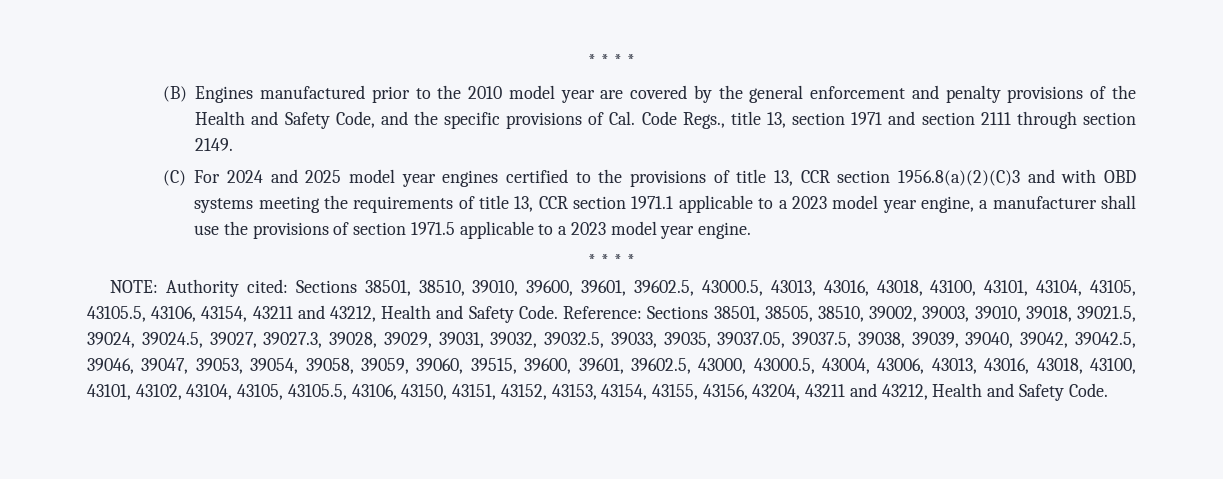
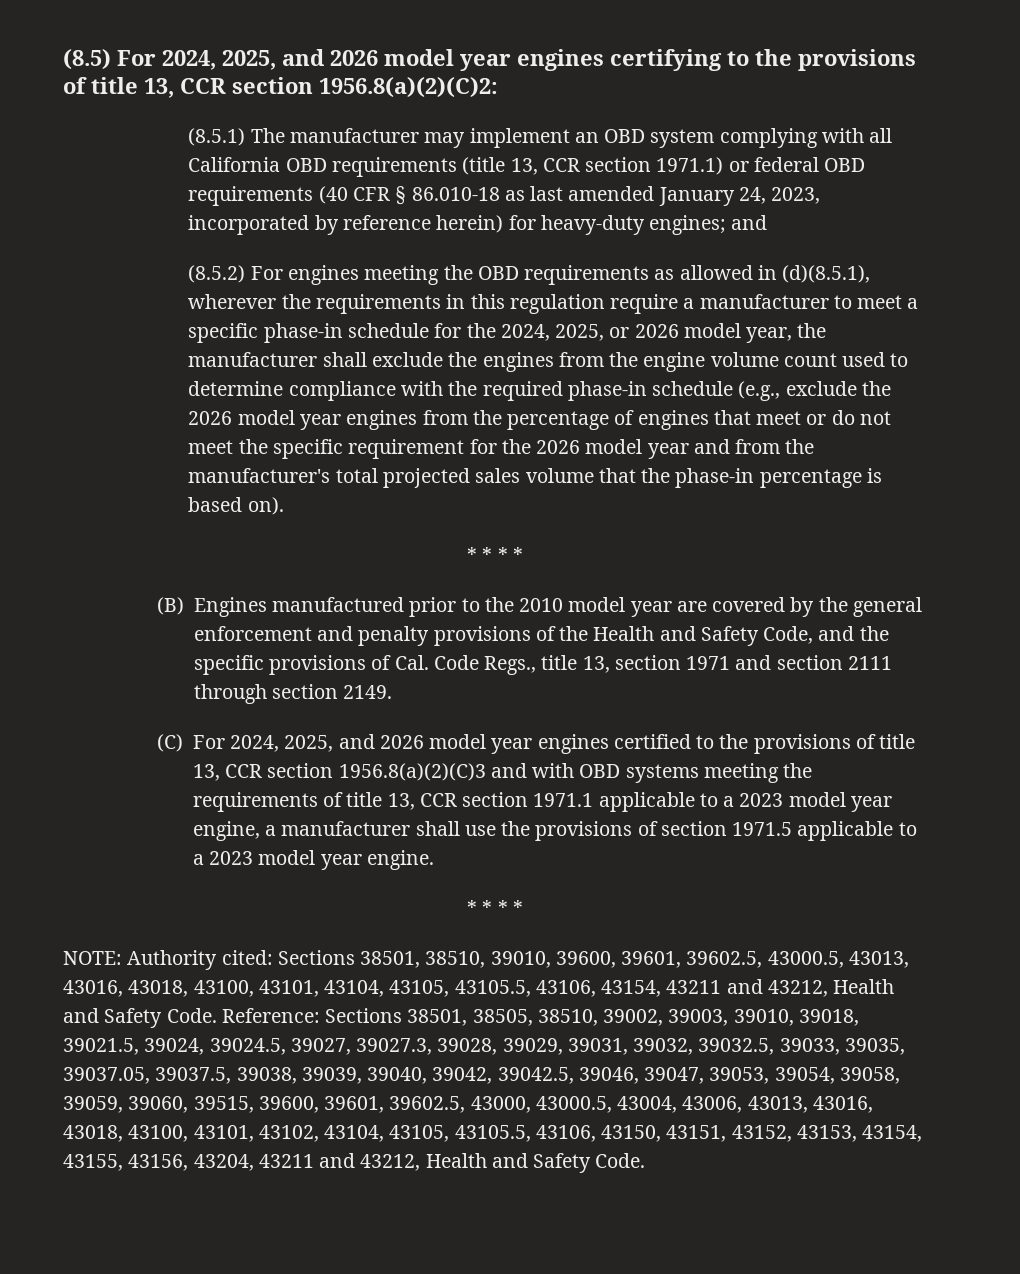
+ (8.5) For 2024, 2025, and 2026 model year engines certifying to the provisions of title 13, CCR section 1956.8(a)(2)(C)2:
+ (8.5.1) The manufacturer may implement an OBD system complying with all California OBD requirements (title 13, CCR section 1971.1) or federal OBD requirements (40 CFR § 86.010-18 as last amended January 24, 2023, incorporated by reference herein) for heavy-duty engines; and
+ (8.5.2) For engines meeting the OBD requirements as allowed in (d)(8.5.1), wherever the requirements in this regulation require a manufacturer to meet a specific phase-in schedule for the 2024, 2025, or 2026 model year, the manufacturer shall exclude the engines from the engine volume count used to determine compliance with the required phase-in schedule (e.g., exclude the 2026 model year engines from the percentage of engines that meet or do not meet the specific requirement for the 2026 model year and from the manufacturer's total projected sales volume that the phase-in percentage is based on).
- (C) For 2024 and 2025 model year engines certified to the provisions of title 13, CCR section 1956.8(a)(2)(C)3 and with OBD systems meeting the requirements of title 13, CCR section 1971.1 applicable to a 2023 model year engine, a manufacturer shall use the provisions of section 1971.5 applicable to a 2023 model year engine.
+ (C) For 2024, 2025, and 2026 model year engines certified to the provisions of title 13, CCR section 1956.8(a)(2)(C)3 and with OBD systems meeting the requirements of title 13, CCR section 1971.1 applicable to a 2023 model year engine, a manufacturer shall use the provisions of section 1971.5 applicable to a 2023 model year engine.

